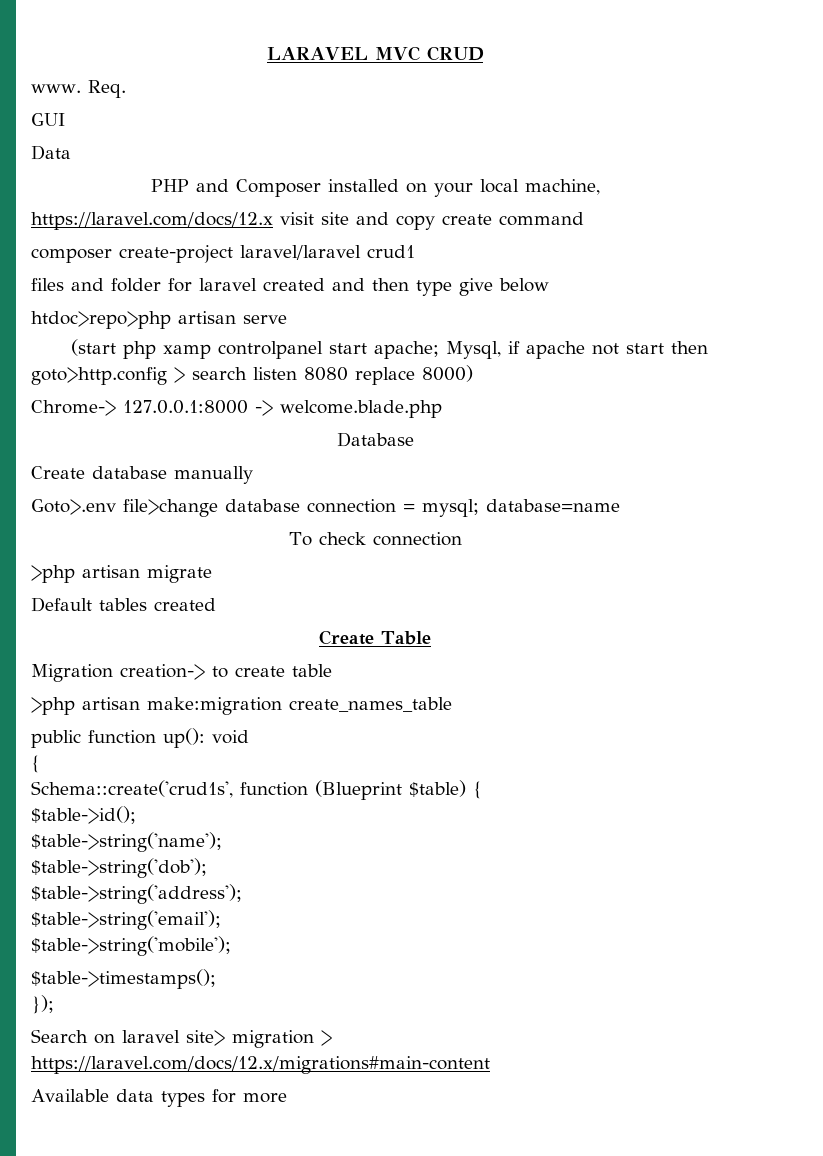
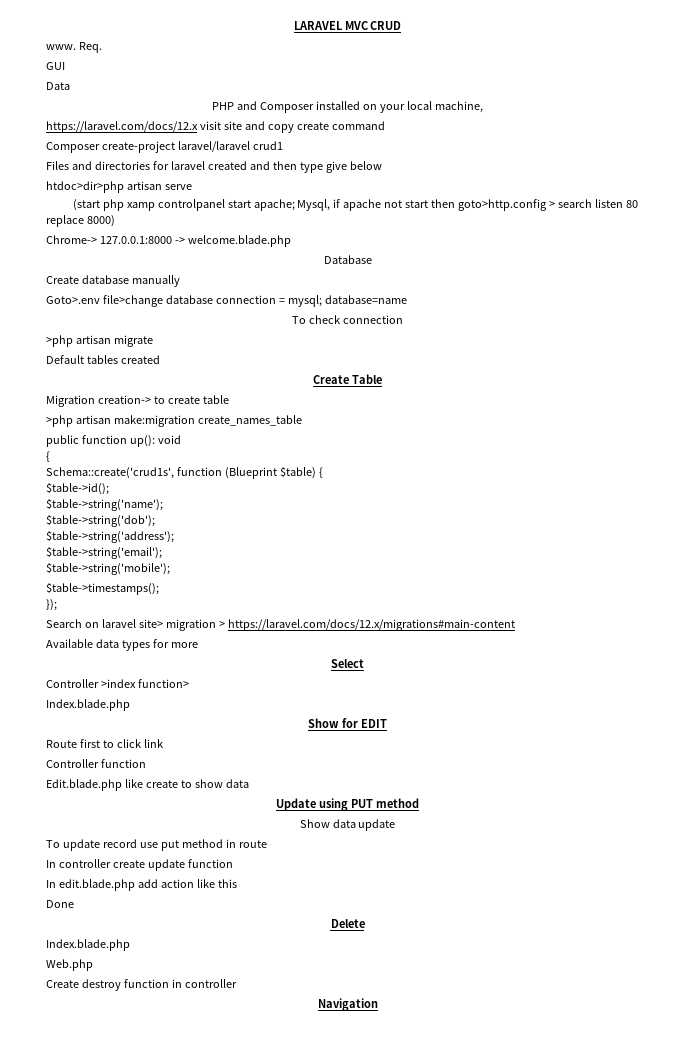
- composer create-project laravel/laravel crud1
+ Composer create-project laravel/laravel crud1
- files and folder for laravel created and then type give below
+ Files and directories for laravel created and then type give below
- htdoc>repo>php artisan serve
+ htdoc>dir>php artisan serve
- (start php xamp controlpanel start apache; Mysql, if apache not start then goto>http.config > search listen 8080 replace 8000)
+ (start php xamp controlpanel start apache; Mysql, if apache not start then goto>http.config > search listen 80 replace 8000)
+ Select
+ Controller >index function>
+ Index.blade.php
+ Show for EDIT
+ Route first to click link
+ Controller function
+ Edit.blade.php like create to show data
+ Update using PUT method
+ Show data update
+ To update record use put method in route
+ In controller create update function
+ In edit.blade.php add action like this
+ Done
+ Delete
+ Index.blade.php
+ Web.php
+ Create destroy function in controller
+ Navigation

